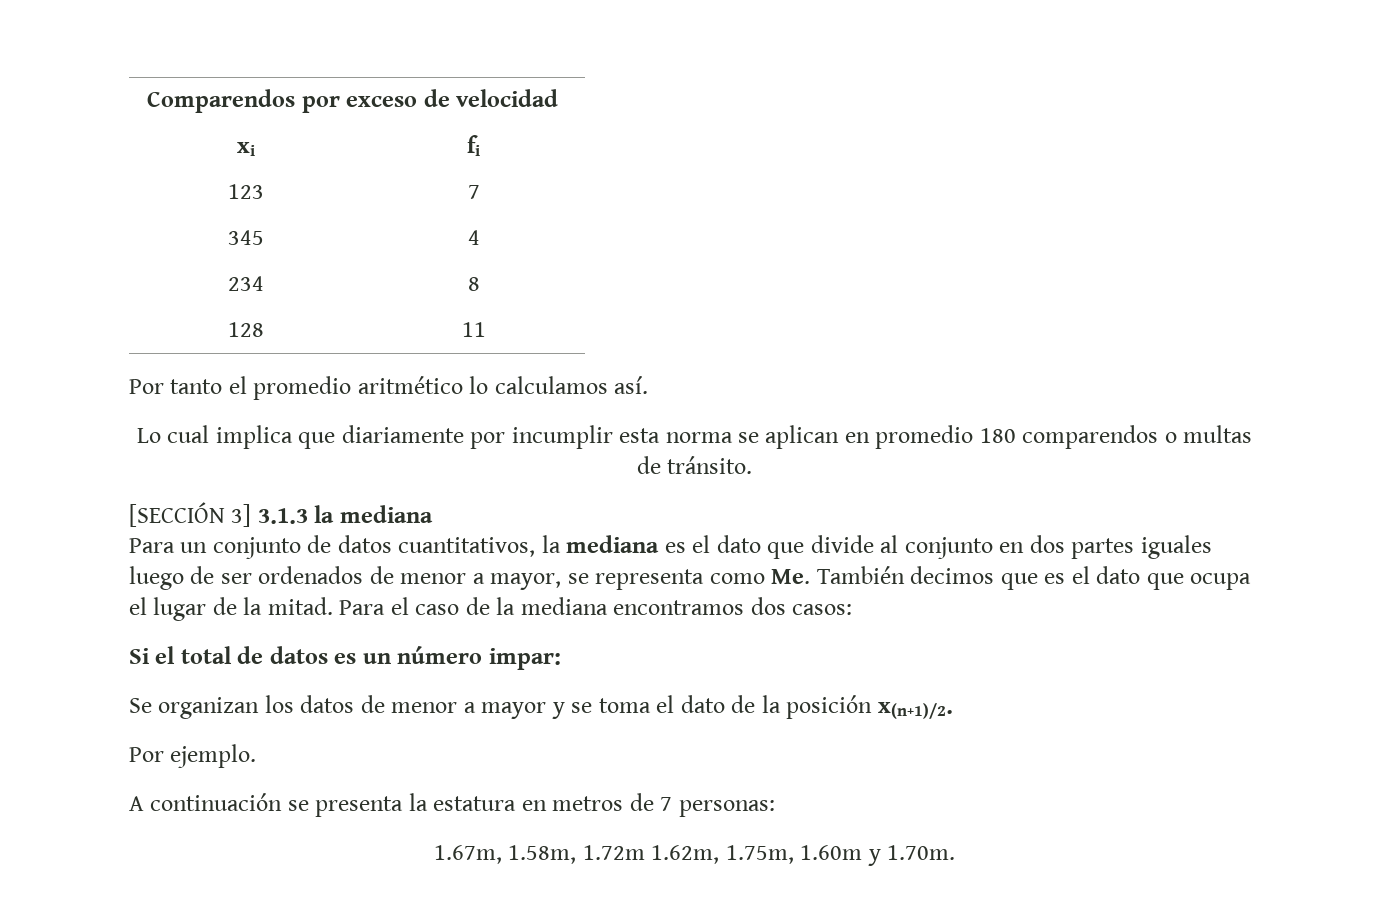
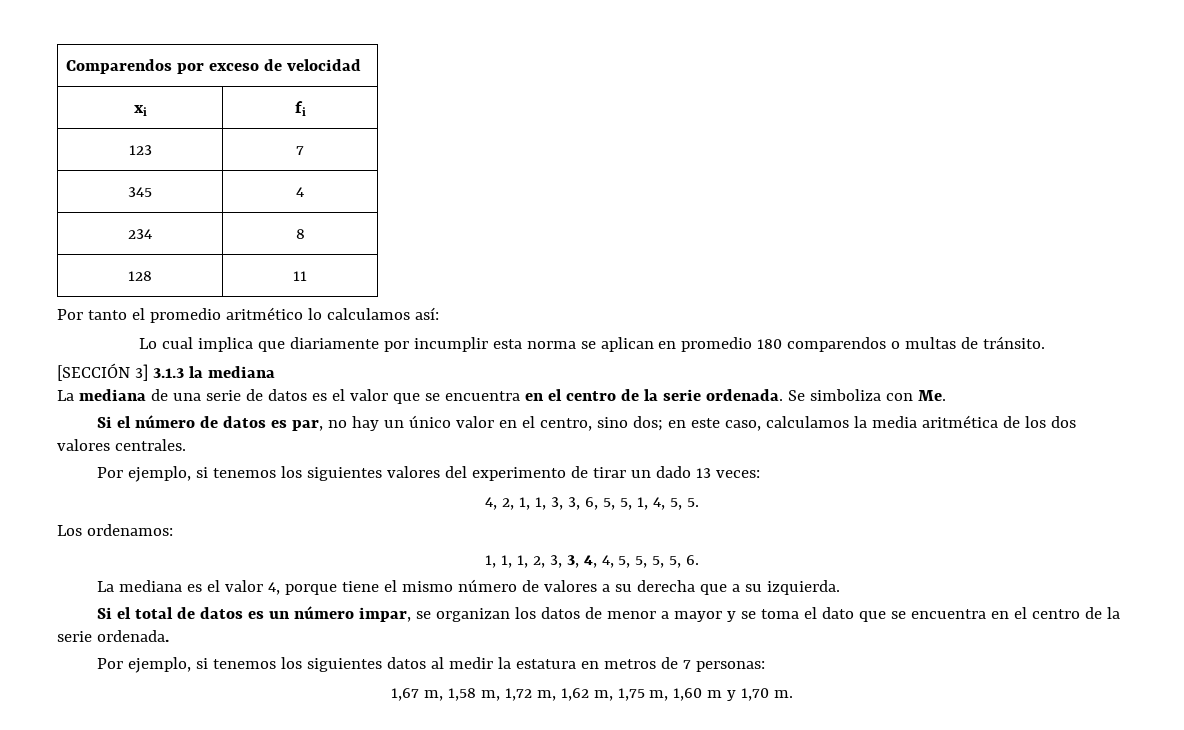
- Por tanto el promedio aritmético lo calculamos así.
+ Por tanto el promedio aritmético lo calculamos así:
- Para un conjunto de datos cuantitativos, la mediana es el dato que divide al conjunto en dos partes iguales luego de ser ordenados de menor a mayor, se representa como Me. También decimos que es el dato que ocupa el lugar de la mitad. Para el caso de la mediana encontramos dos casos:
+ La mediana de una serie de datos es el valor que se encuentra en el centro de la serie ordenada. Se simboliza con Me.
+ Si el número de datos es par, no hay un único valor en el centro, sino dos; en este caso, calculamos la media aritmética de los dos valores centrales.
+ Por ejemplo, si tenemos los siguientes valores del experimento de tirar un dado 13 veces:
+ 4, 2, 1, 1, 3, 3, 6, 5, 5, 1, 4, 5, 5.
+ Los ordenamos:
+ 1, 1, 1, 2, 3, 3, 4, 4, 5, 5, 5, 5, 6.
+ La mediana es el valor 4, porque tiene el mismo número de valores a su derecha que a su izquierda.
- Si el total de datos es un número impar:
- Se organizan los datos de menor a mayor y se toma el dato de la posición x(n+1)/2.
- Por ejemplo.
- A continuación se presenta la estatura en metros de 7 personas:
+ Si el total de datos es un número impar, se organizan los datos de menor a mayor y se toma el dato que se encuentra en el centro de la serie ordenada.
+ Por ejemplo, si tenemos los siguientes datos al medir la estatura en metros de 7 personas:
- 1.67m, 1.58m, 1.72m 1.62m, 1.75m, 1.60m y 1.70m.
+ 1,67 m, 1,58 m, 1,72 m, 1,62 m, 1,75 m, 1,60 m y 1,70 m.

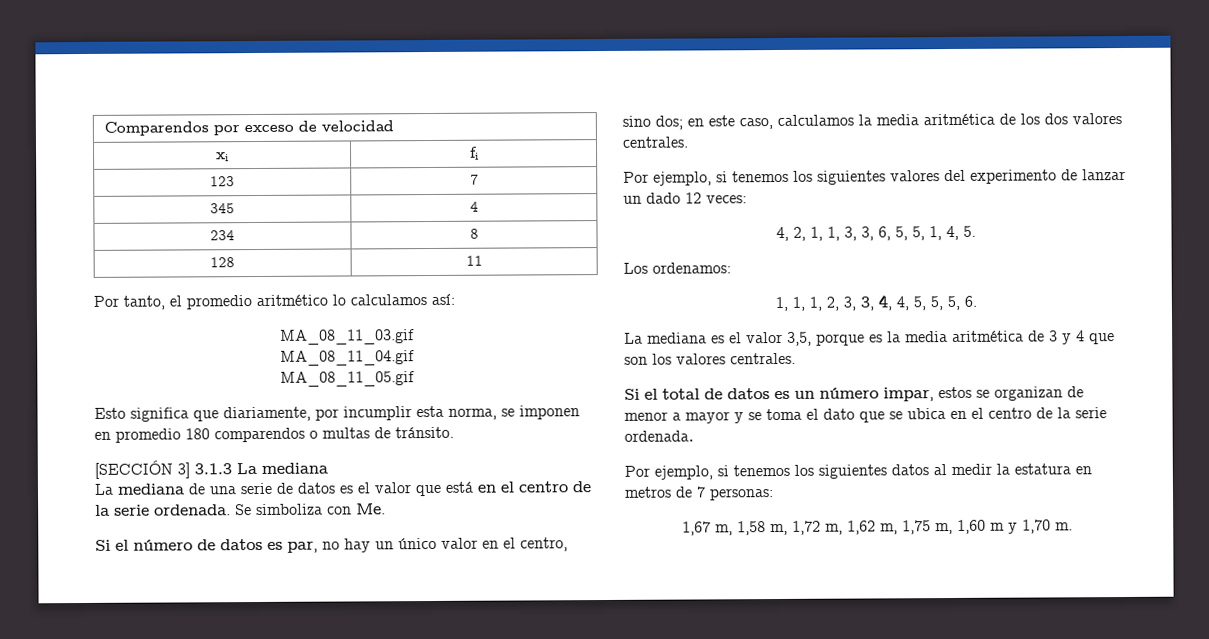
- Por tanto el promedio aritmético lo calculamos así:
+ Por tanto, el promedio aritmético lo calculamos así:
- Lo cual implica que diariamente por incumplir esta norma se aplican en promedio 180 comparendos o multas de tránsito.
+ MA_08_11_03.gif
+ MA_08_11_04.gif
+ MA_08_11_05.gif
+ Esto significa que diariamente, por incumplir esta norma, se imponen en promedio 180 comparendos o multas de tránsito.
- [SECCIÓN 3] 3.1.3 la mediana
+ [SECCIÓN 3] 3.1.3 La mediana
- La mediana de una serie de datos es el valor que se encuentra en el centro de la serie ordenada.
+ La mediana de una serie de datos es el valor que está en el centro de la serie ordenada.
- Por ejemplo, si tenemos los siguientes valores del experimento de tirar un dado 13 veces:
+ Por ejemplo, si tenemos los siguientes valores del experimento de lanzar un dado 12 veces:
- 4, 2, 1, 1, 3, 3, 6, 5, 5, 1, 4, 5, 5.
+ 4, 2, 1, 1, 3, 3, 6, 5, 5, 1, 4, 5.
- 1, 1, 1, 2, 3, 3, 4, 4, 5, 5, 5, 5, 6.
+ 1, 1, 1, 2, 3, 3, 4, 4, 5, 5, 5, 6.
- La mediana es el valor 4, porque tiene el mismo número de valores a su derecha que a su izquierda.
+ La mediana es el valor 3,5, porque es la media aritmética de 3 y 4 que son los valores centrales.
- Si el total de datos es un número impar, se organizan los datos de menor a mayor y se toma el dato que se encuentra en el centro de la serie ordenada.
+ Si el total de datos es un número impar, estos se organizan de menor a mayor y se toma el dato que se ubica en el centro de la serie ordenada.

